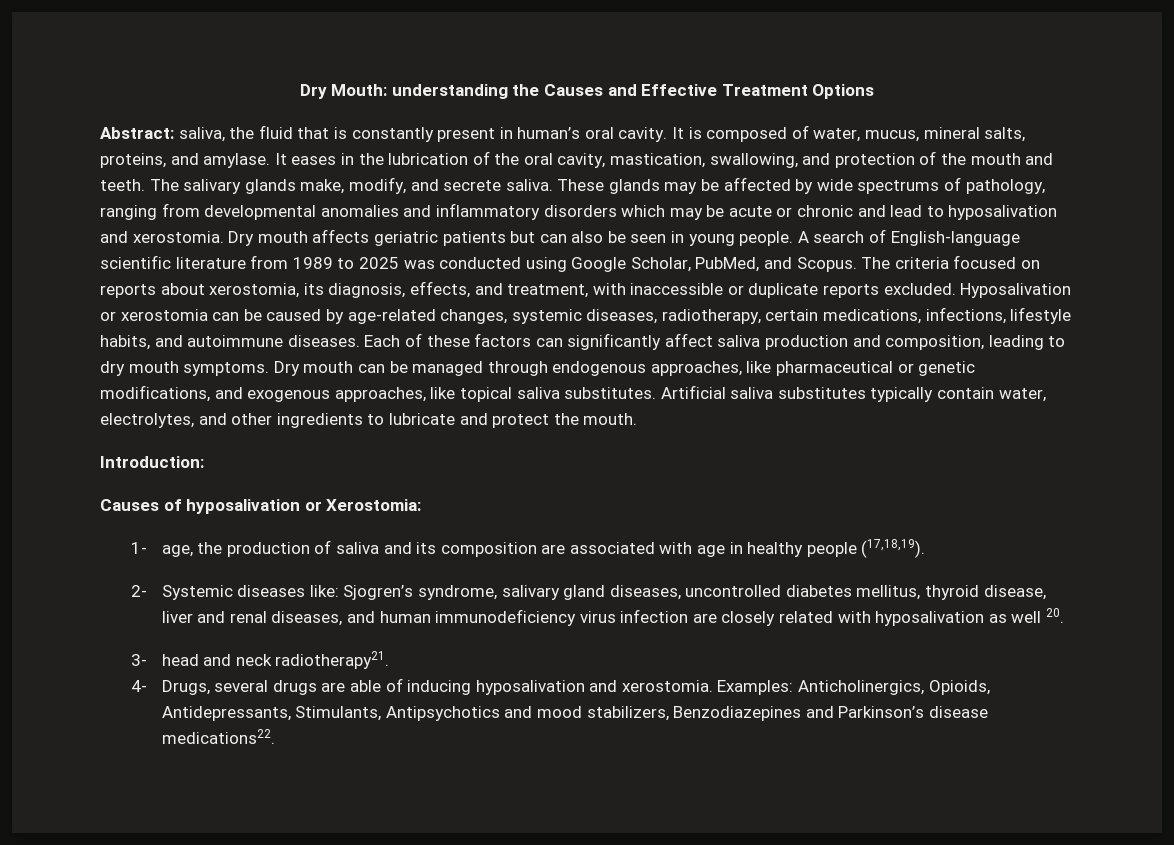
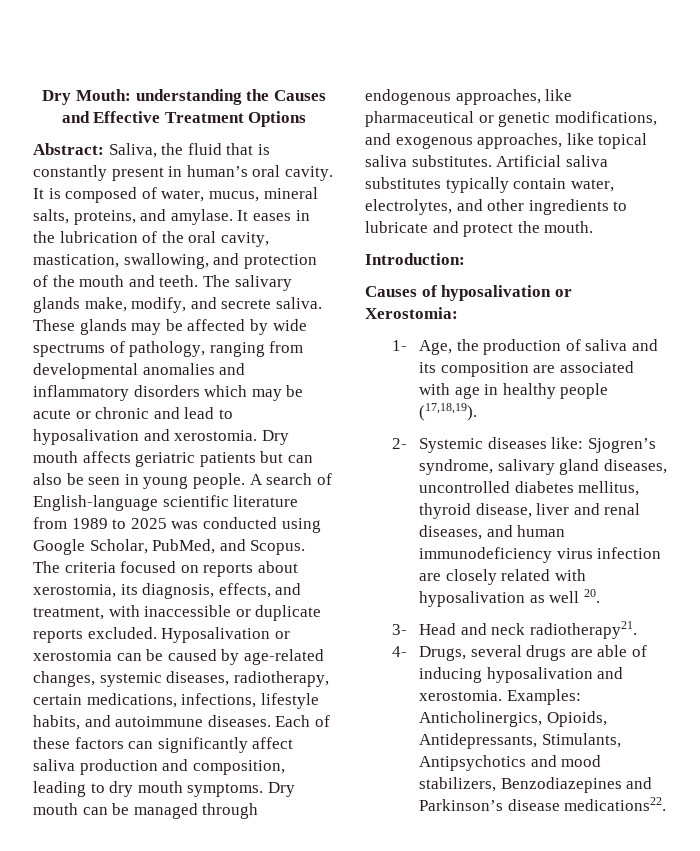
- Abstract: saliva, the fluid that is constantly present in human’s oral cavity.
+ Abstract: Saliva, the fluid that is constantly present in human’s oral cavity.
- 1- age, the production of saliva and its composition are associated with age in healthy people (17,18,19).
+ 1- Age, the production of saliva and its composition are associated with age in healthy people (17,18,19).
- 3- head and neck radiotherapy21.
+ 3- Head and neck radiotherapy21.

